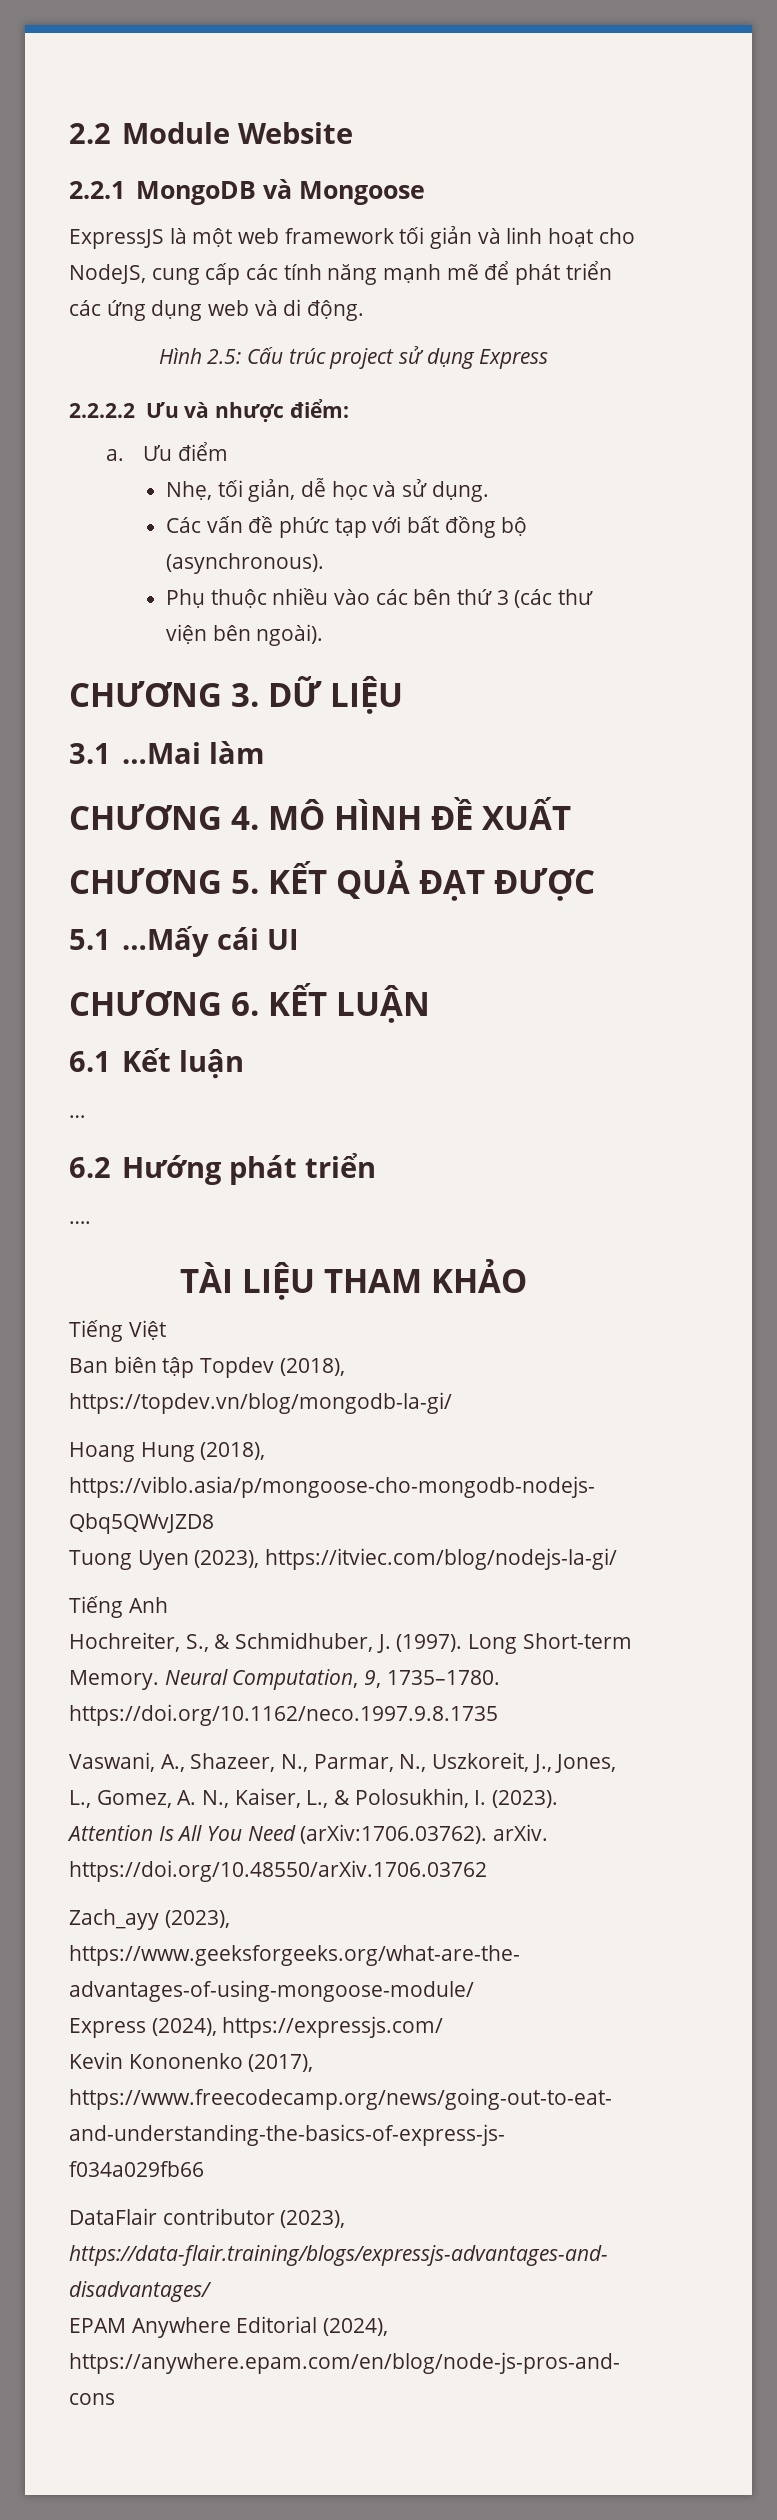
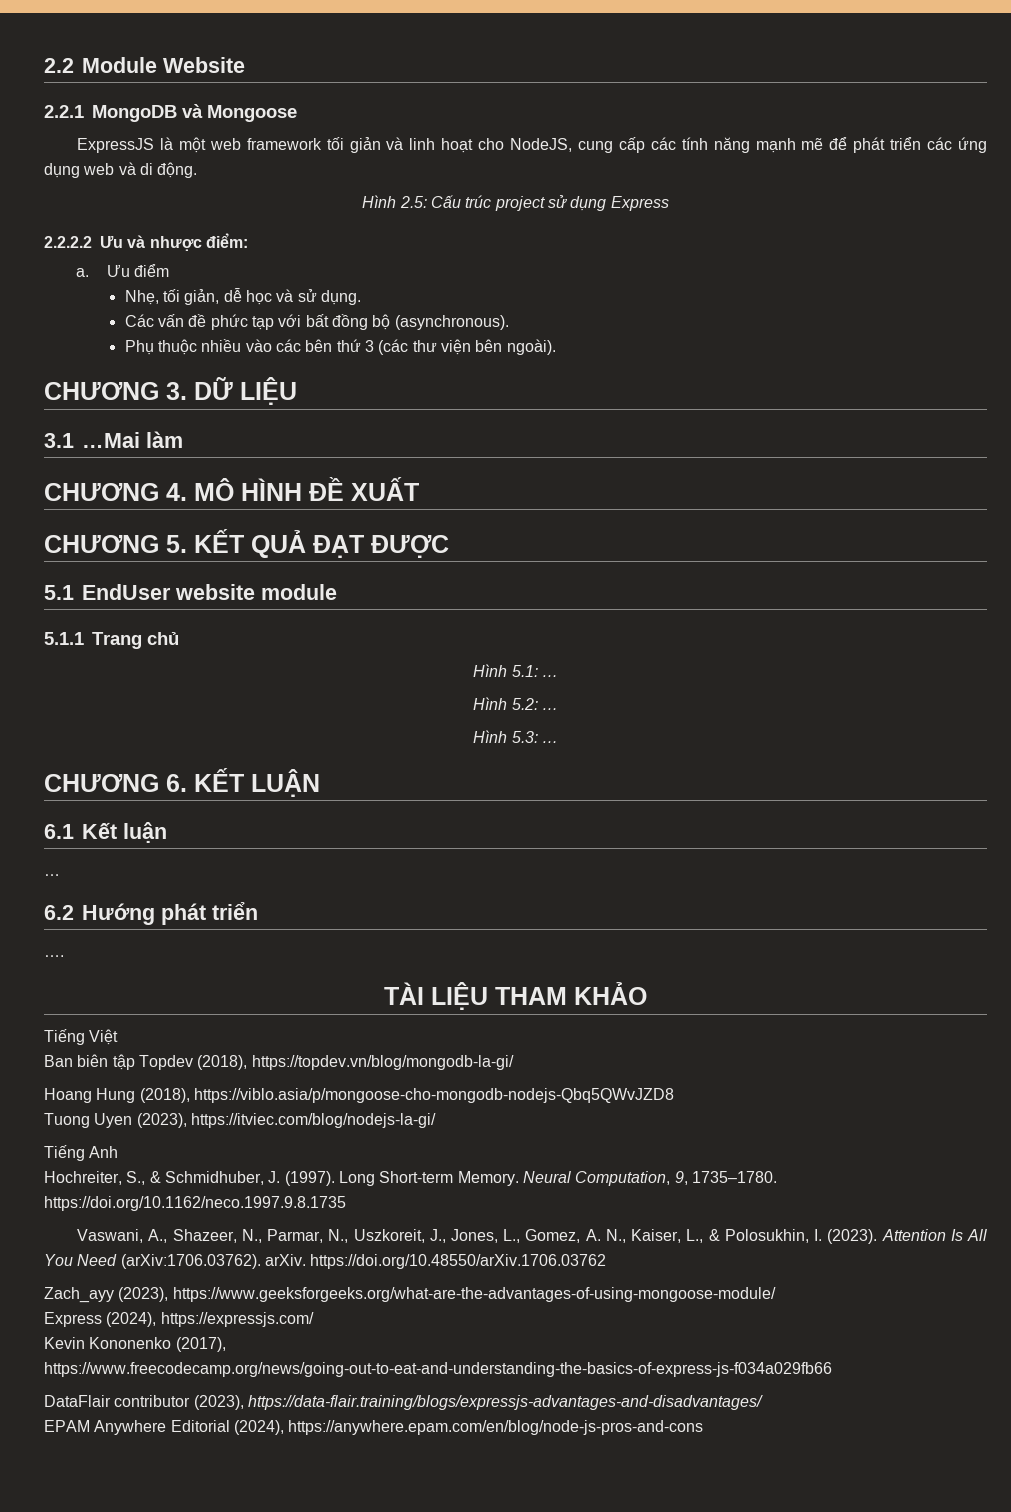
- 5.1 …Mấy cái UI
+ 5.1 EndUser website module
+ 5.1.1 Trang chủ
+ Hình 5.1: …
+ Hình 5.2: …
+ Hình 5.3: …

